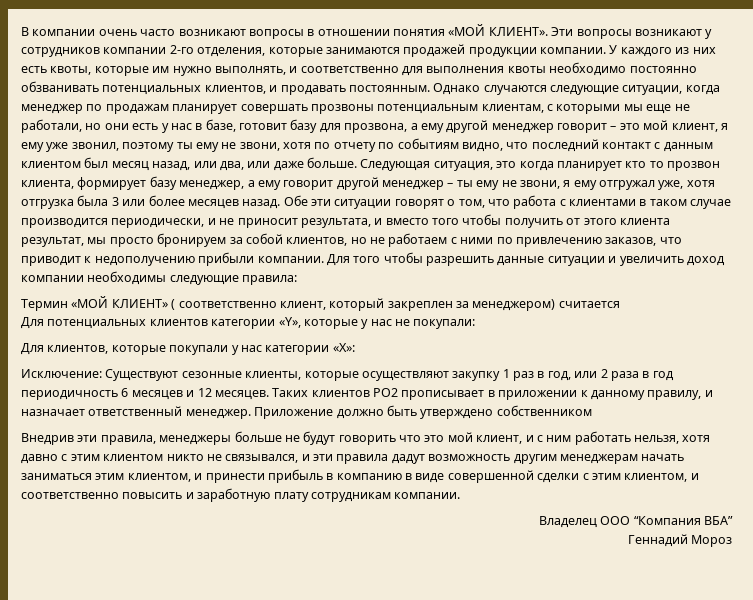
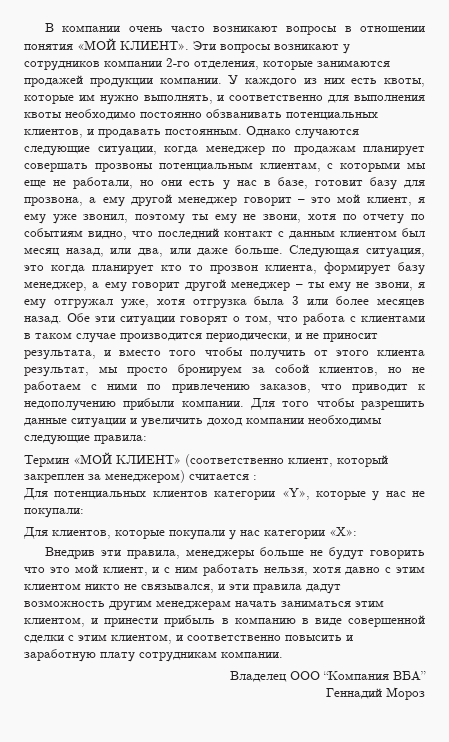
- Термин «МОЙ КЛИЕНТ» ( соответственно клиент, который закреплен за менеджером) считается
+ Термин «МОЙ КЛИЕНТ» (соответственно клиент, который закреплен за менеджером) считается :
- Исключение: Существуют сезонные клиенты, которые осуществляют закупку 1 раз в год, или 2 раза в год периодичность 6 месяцев и 12 месяцев. Таких клиентов РО2 прописывает в приложении к данному правилу, и назначает ответственный менеджер. Приложение должно быть утверждено собственником

